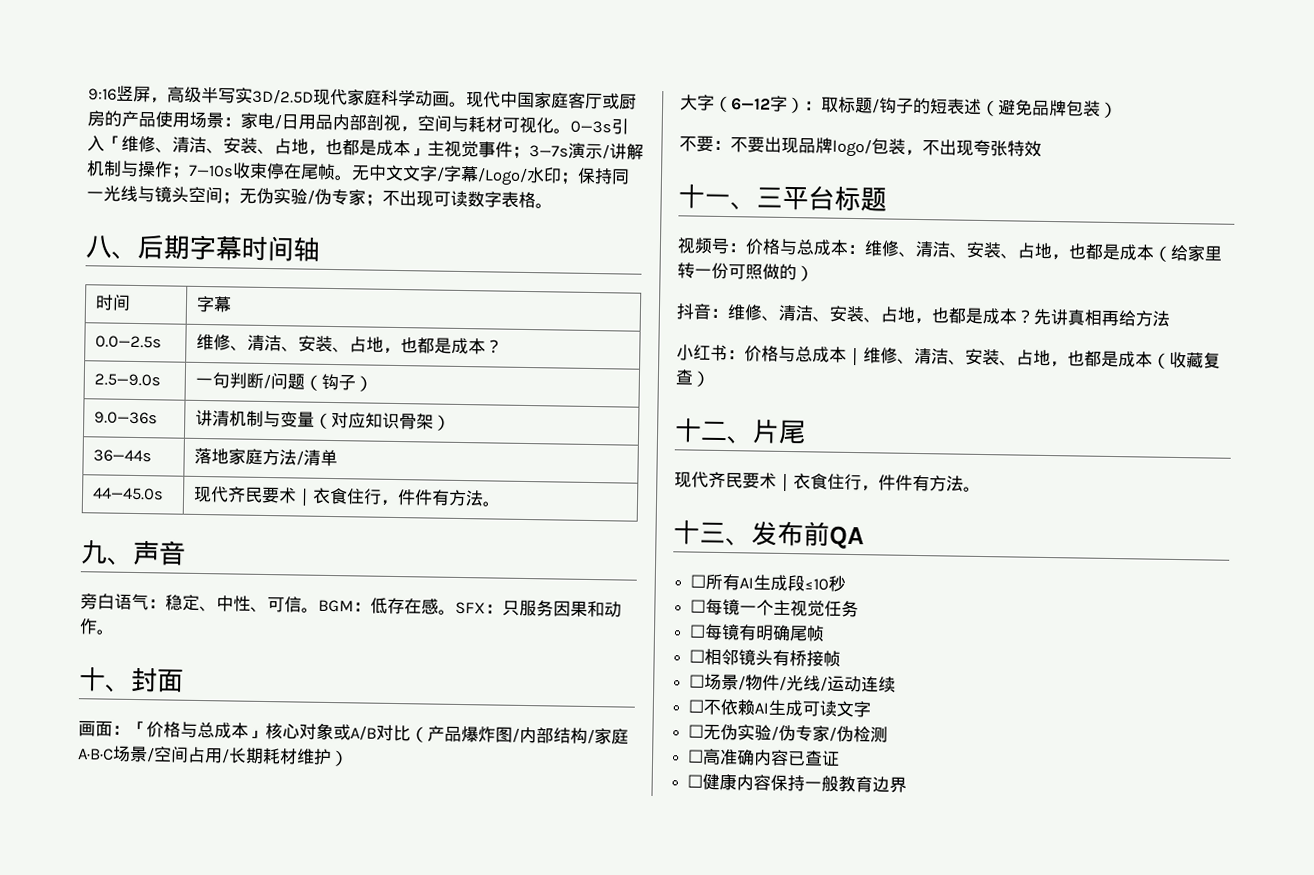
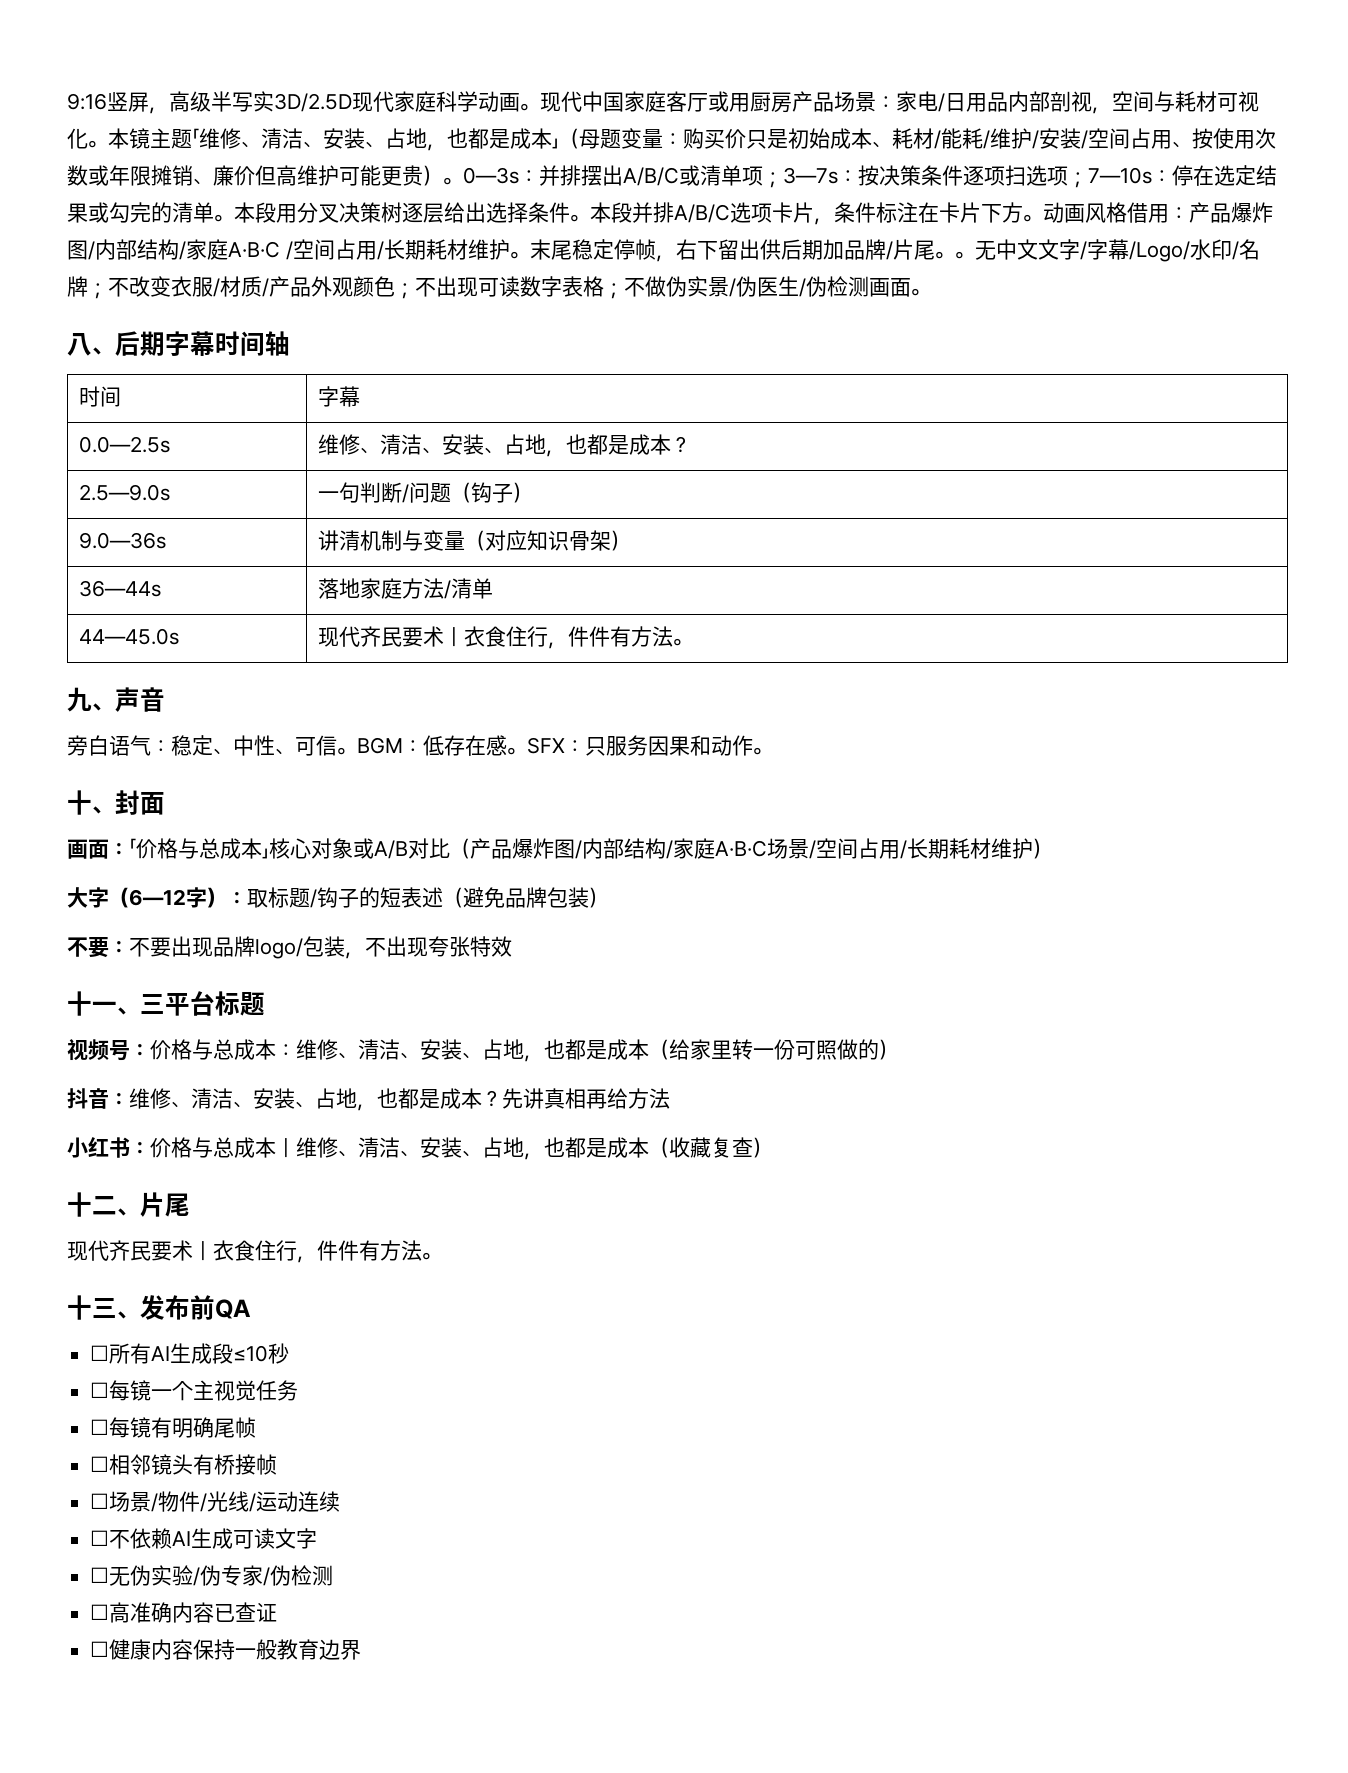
- 现代中国家庭客厅或厨房的产品使用场景：家电/日用品内部剖视，空间与耗材可视化。
+ 现代中国家庭客厅或用厨房产品场景：家电/日用品内部剖视，空间与耗材可视化。
- 0—3s引入「维修、清洁、安装、占地，也都是成本」主视觉事件；3—7s演示/讲解机制与操作；7—10s收束停在尾帧。
+ 本镜主题「维修、清洁、安装、占地，也都是成本」（母题变量：购买价只是初始成本、耗材/能耗/维护/安装/空间占用、按使用次数或年限摊销、廉价但高维护可能更贵）。0—3s：并排摆出A/B/C或清单项；3—7s：按决策条件逐项扫选项；7—10s：停在选定结果或勾完的清单。本段用分叉决策树逐层给出选择条件。本段并排A/B/C选项卡片，条件标注在卡片下方。动画风格借用：产品爆炸图/内部结构/家庭A·B·C /空间占用/长期耗材维护。末尾稳定停帧，右下留出供后期加品牌/片尾。。
- 无中文文字/字幕/Logo/水印；保持同一光线与镜头空间；无伪实验/伪专家；不出现可读数字表格。
+ 无中文文字/字幕/Logo/水印/名牌；不改变衣服/材质/产品外观颜色；不出现可读数字表格；不做伪实景/伪医生/伪检测画面。

